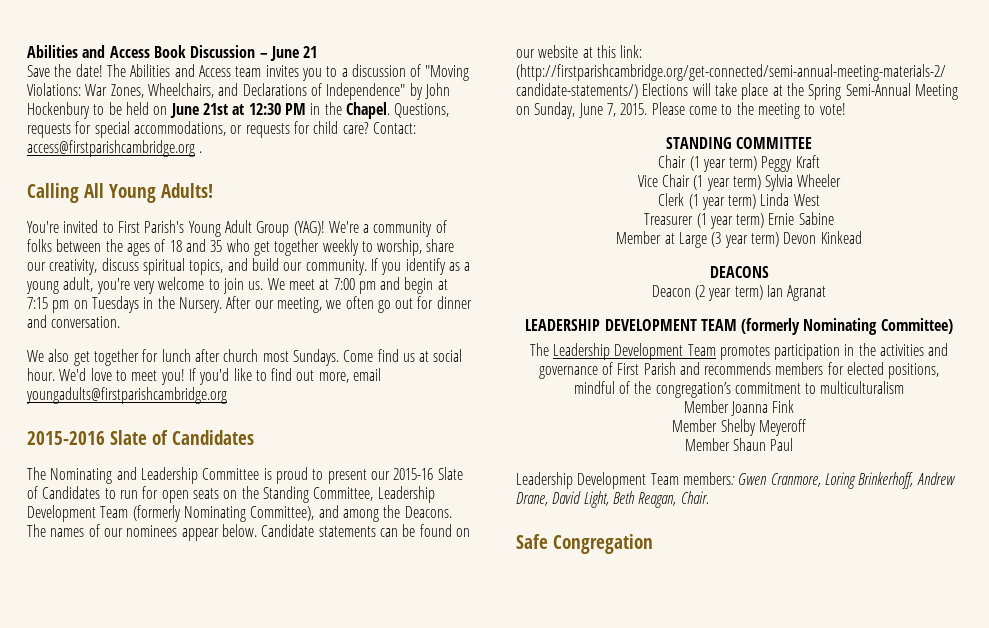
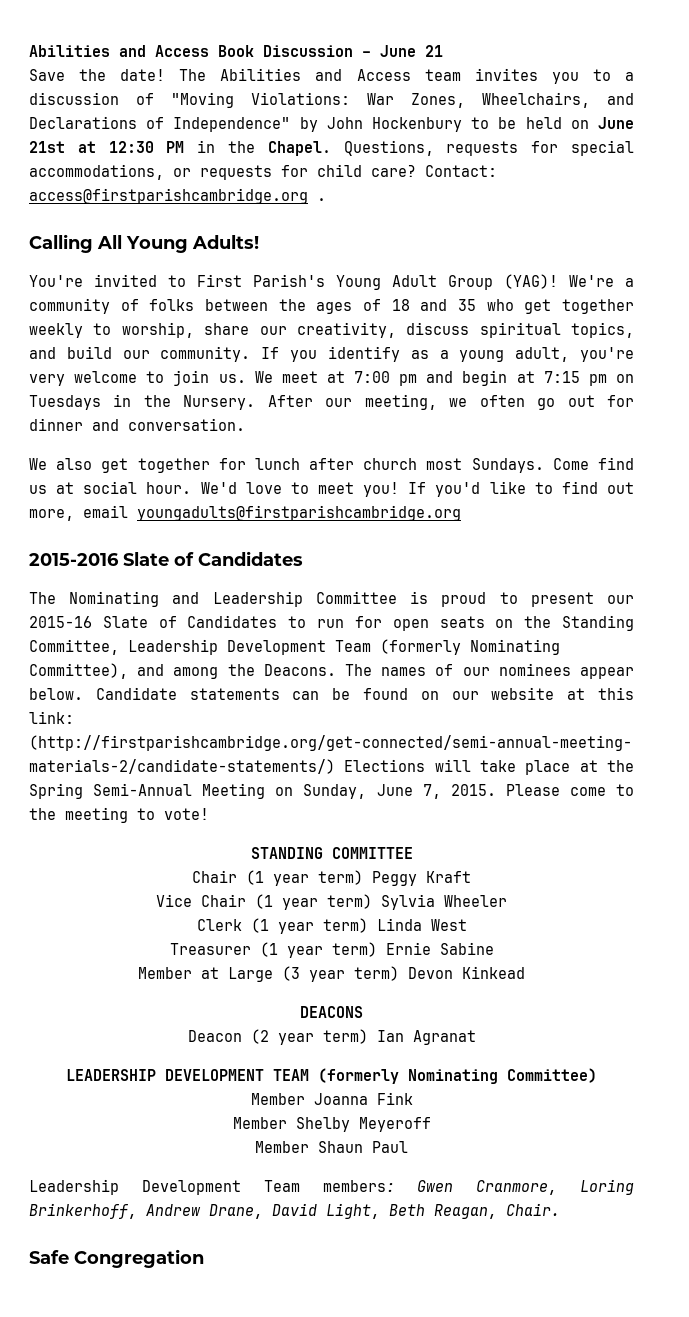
- The Leadership Development Team promotes participation in the activities and governance of First Parish and recommends members for elected positions, mindful of the congregation’s commitment to multiculturalism

